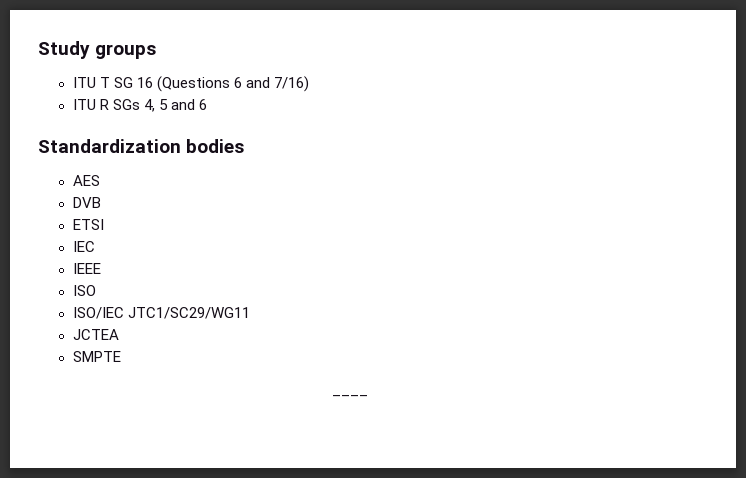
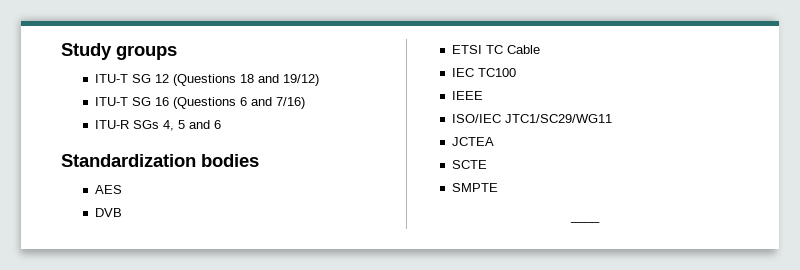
- ITU T SG 16 (Questions 6 and 7/16)
+ ITU-T SG 12 (Questions 18 and 19/12)
+ ITU-T SG 16 (Questions 6 and 7/16)
- ITU R SGs 4, 5 and 6
+ ITU-R SGs 4, 5 and 6
- ETSI
+ ETSI TC Cable
- IEC
+ IEC TC100
- ISO
+ SCTE

